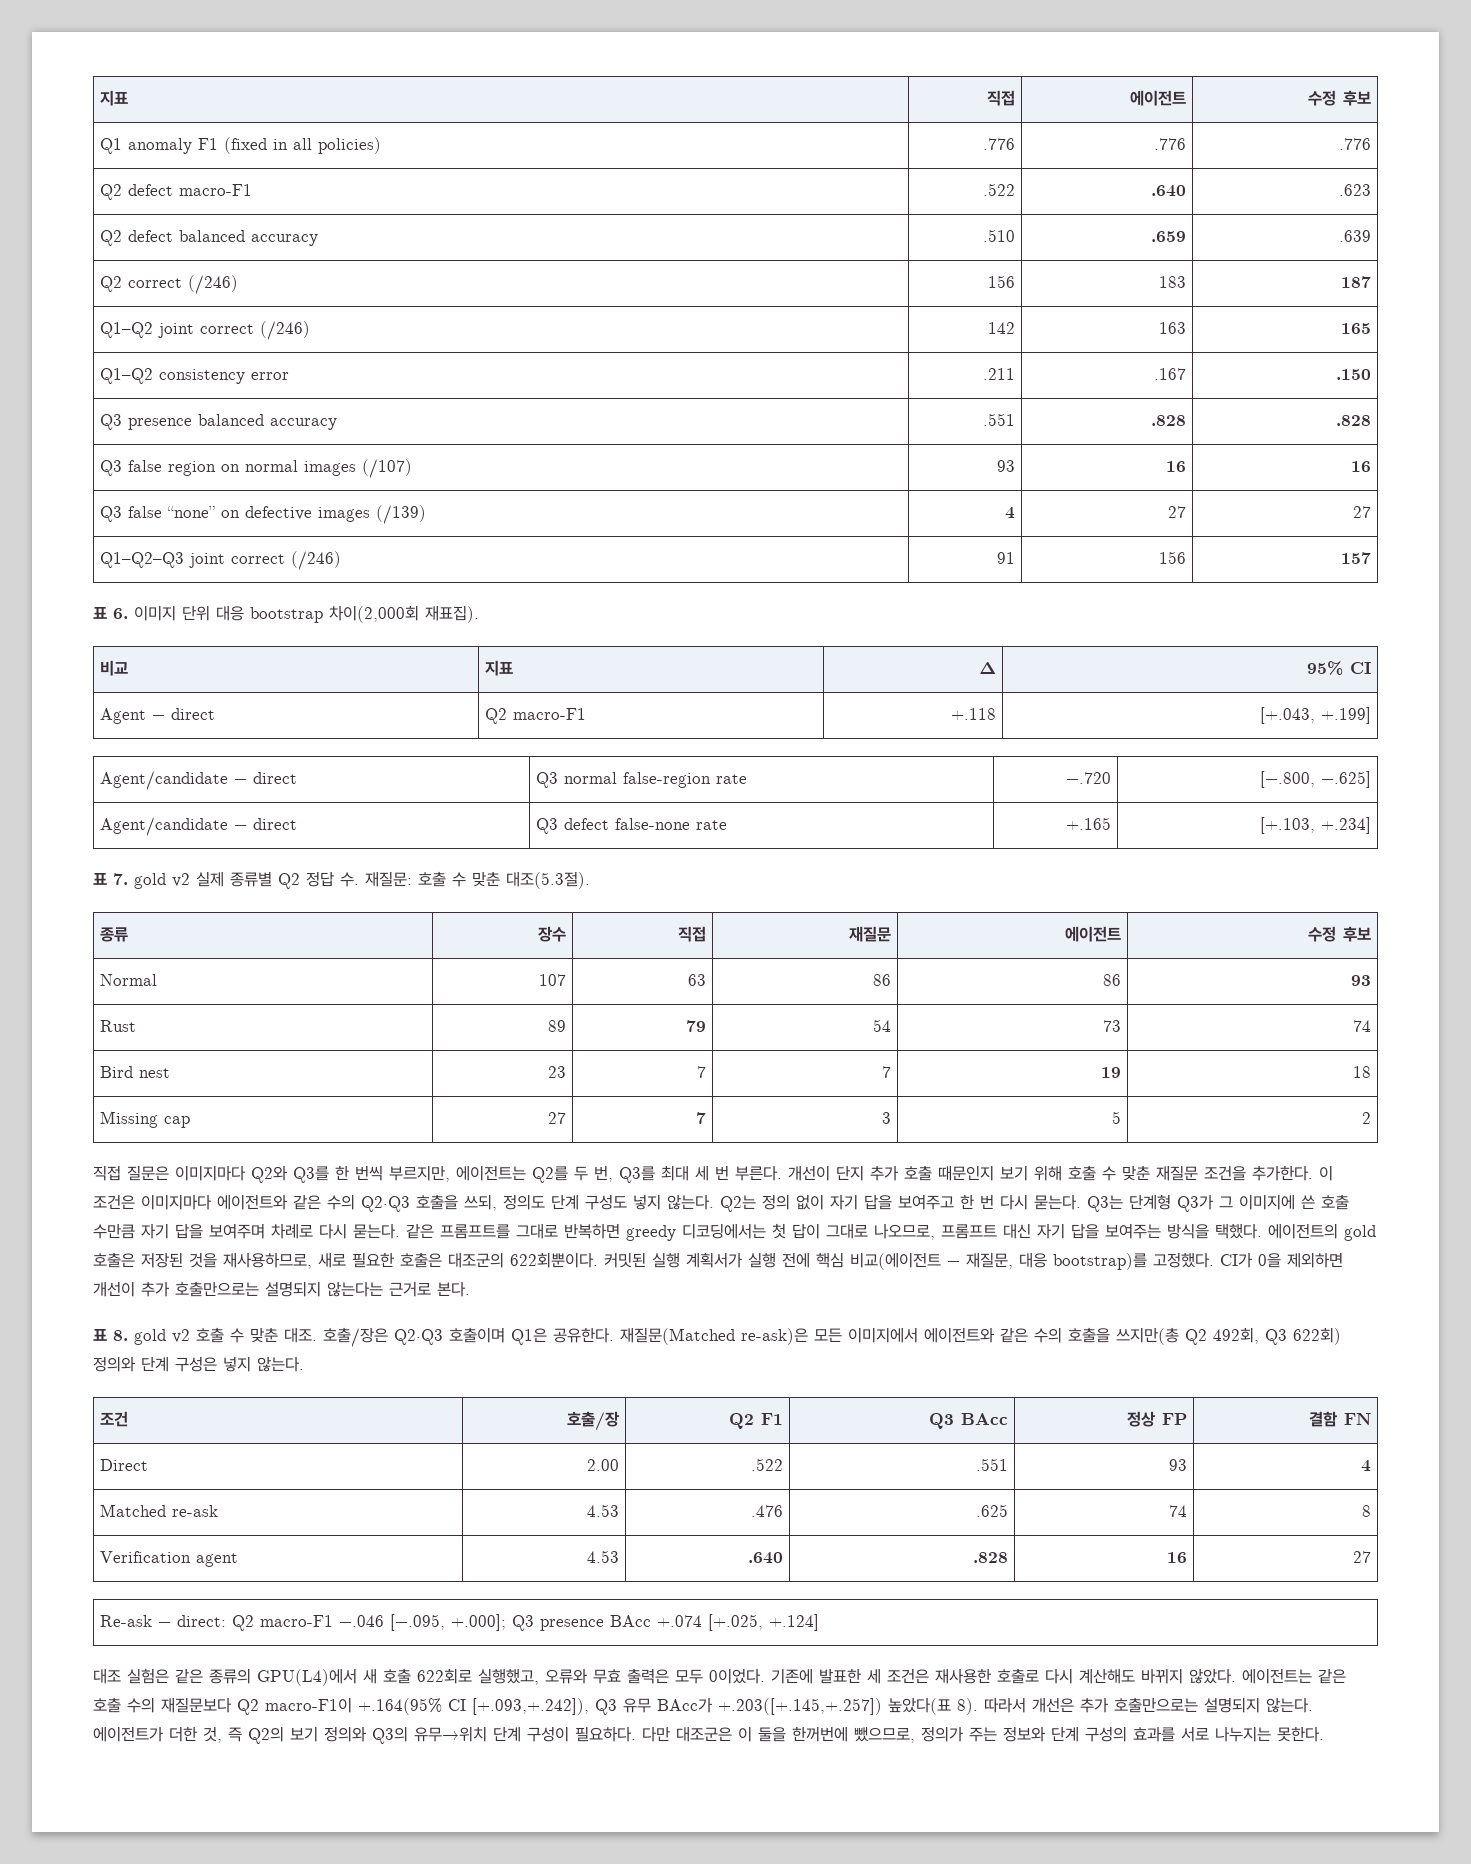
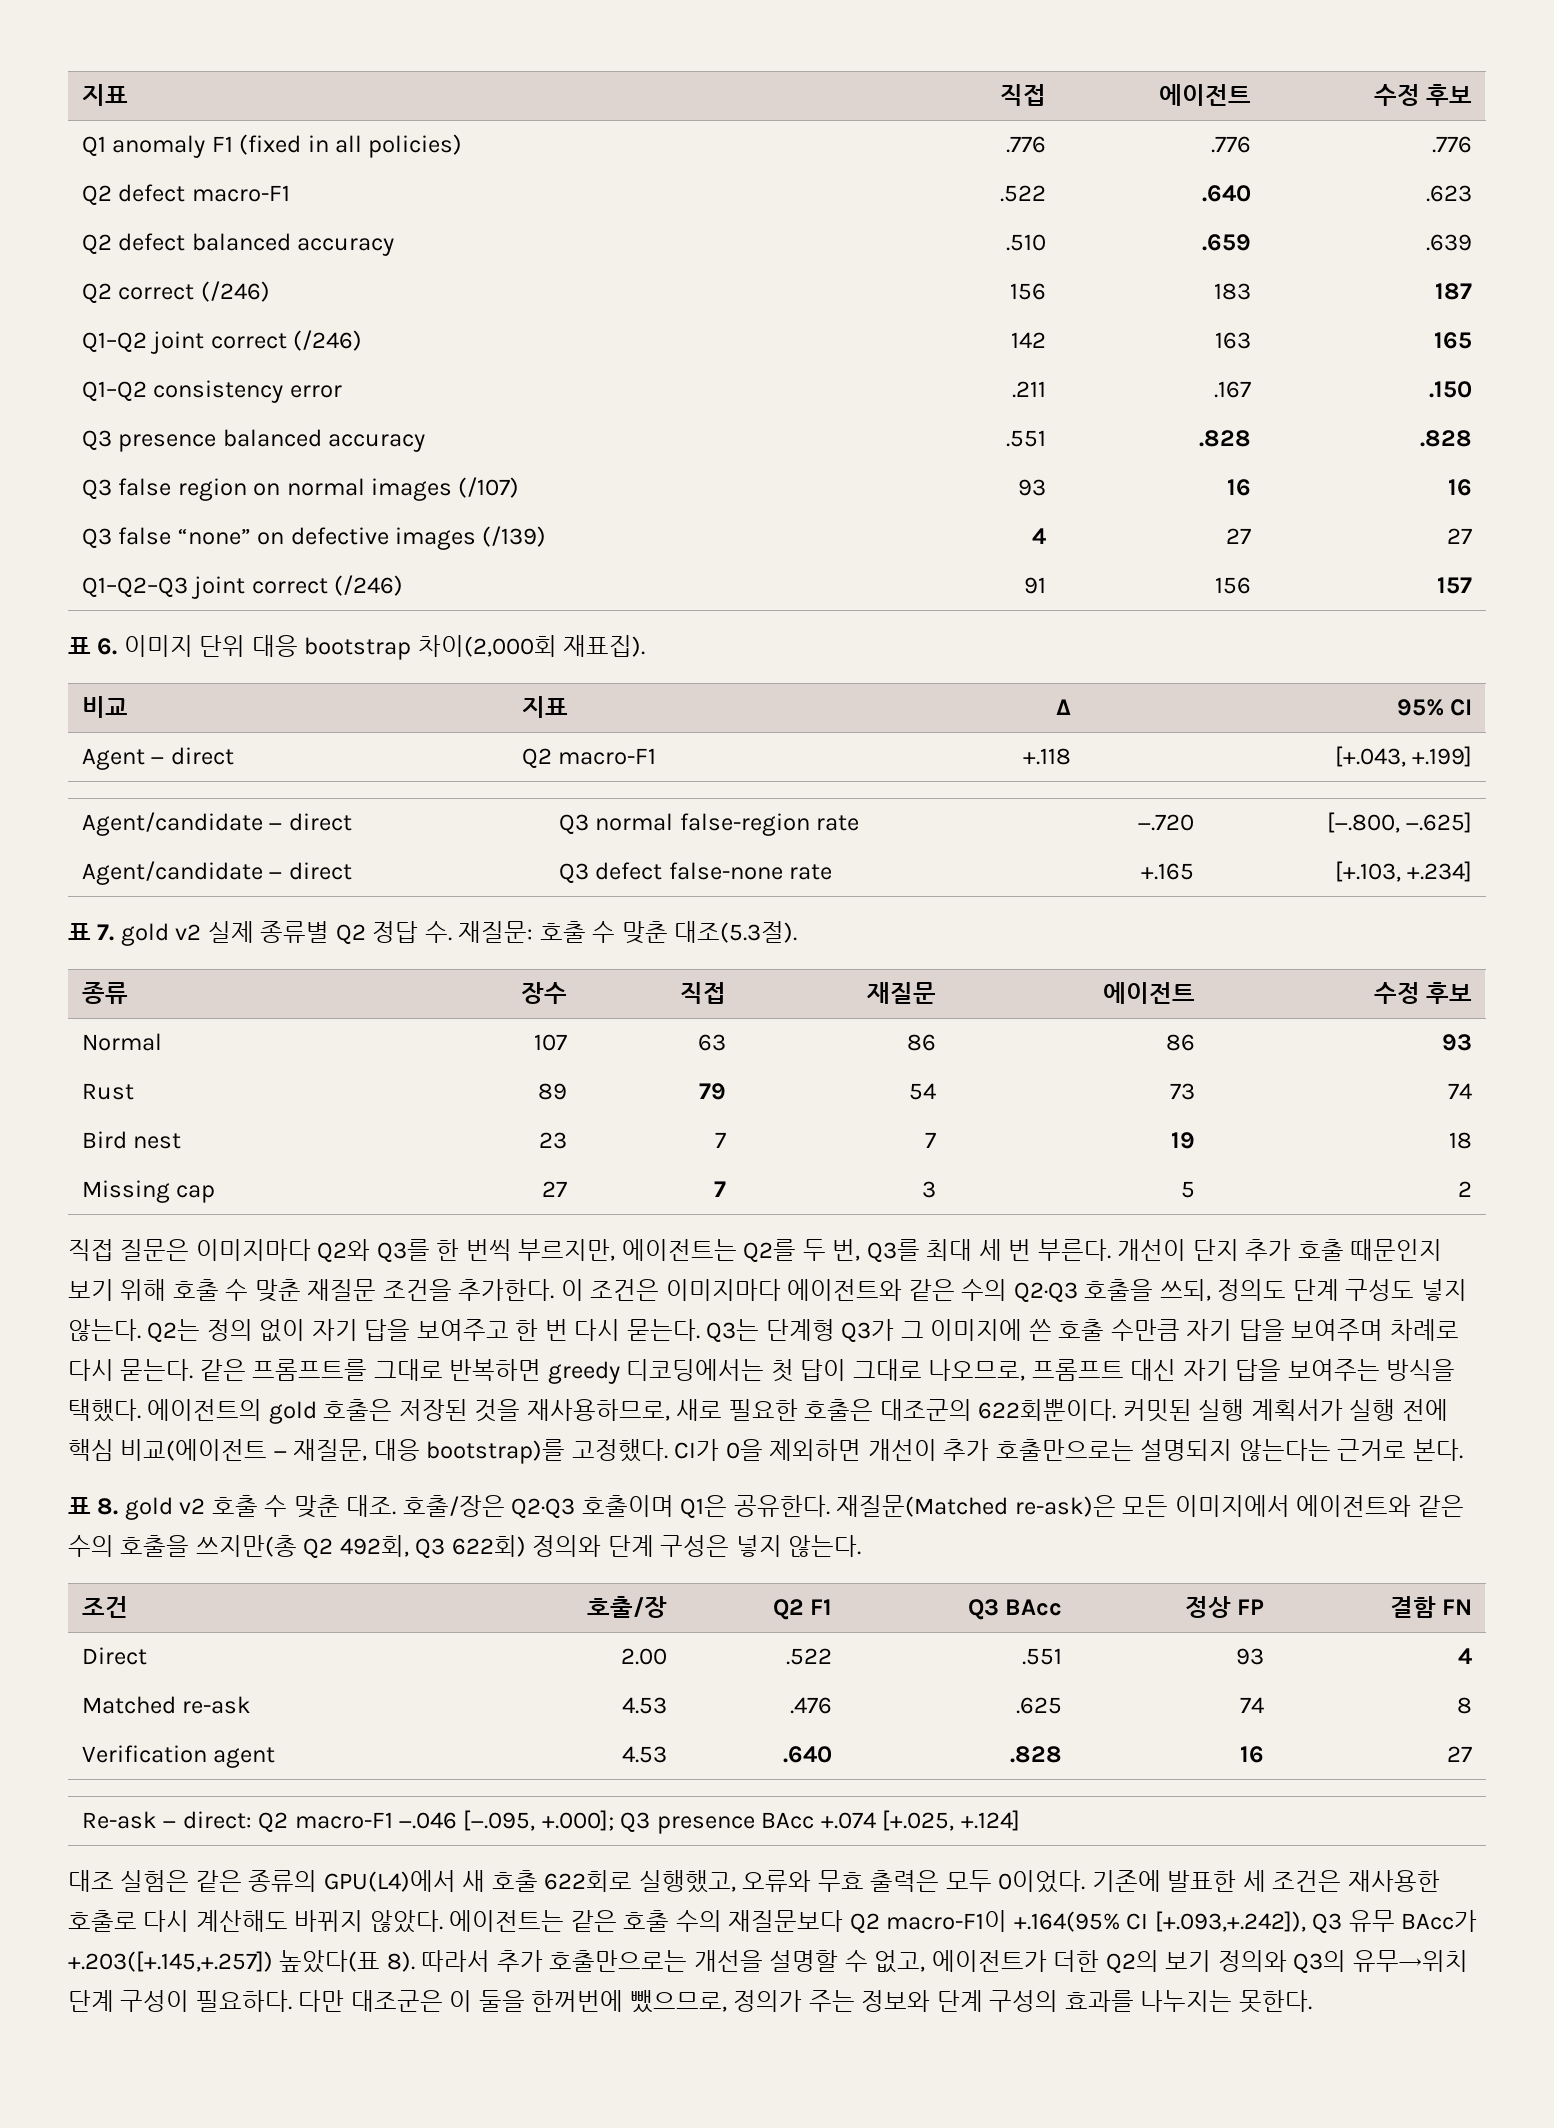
- 따라서 개선은 추가 호출만으로는 설명되지 않는다. 에이전트가 더한 것, 즉 Q2의 보기 정의와 Q3의 유무→위치 단계 구성이 필요하다.
+ 따라서 추가 호출만으로는 개선을 설명할 수 없고, 에이전트가 더한 Q2의 보기 정의와 Q3의 유무→위치 단계 구성이 필요하다.
- 다만 대조군은 이 둘을 한꺼번에 뺐으므로, 정의가 주는 정보와 단계 구성의 효과를 서로 나누지는 못한다.
+ 다만 대조군은 이 둘을 한꺼번에 뺐으므로, 정의가 주는 정보와 단계 구성의 효과를 나누지는 못한다.

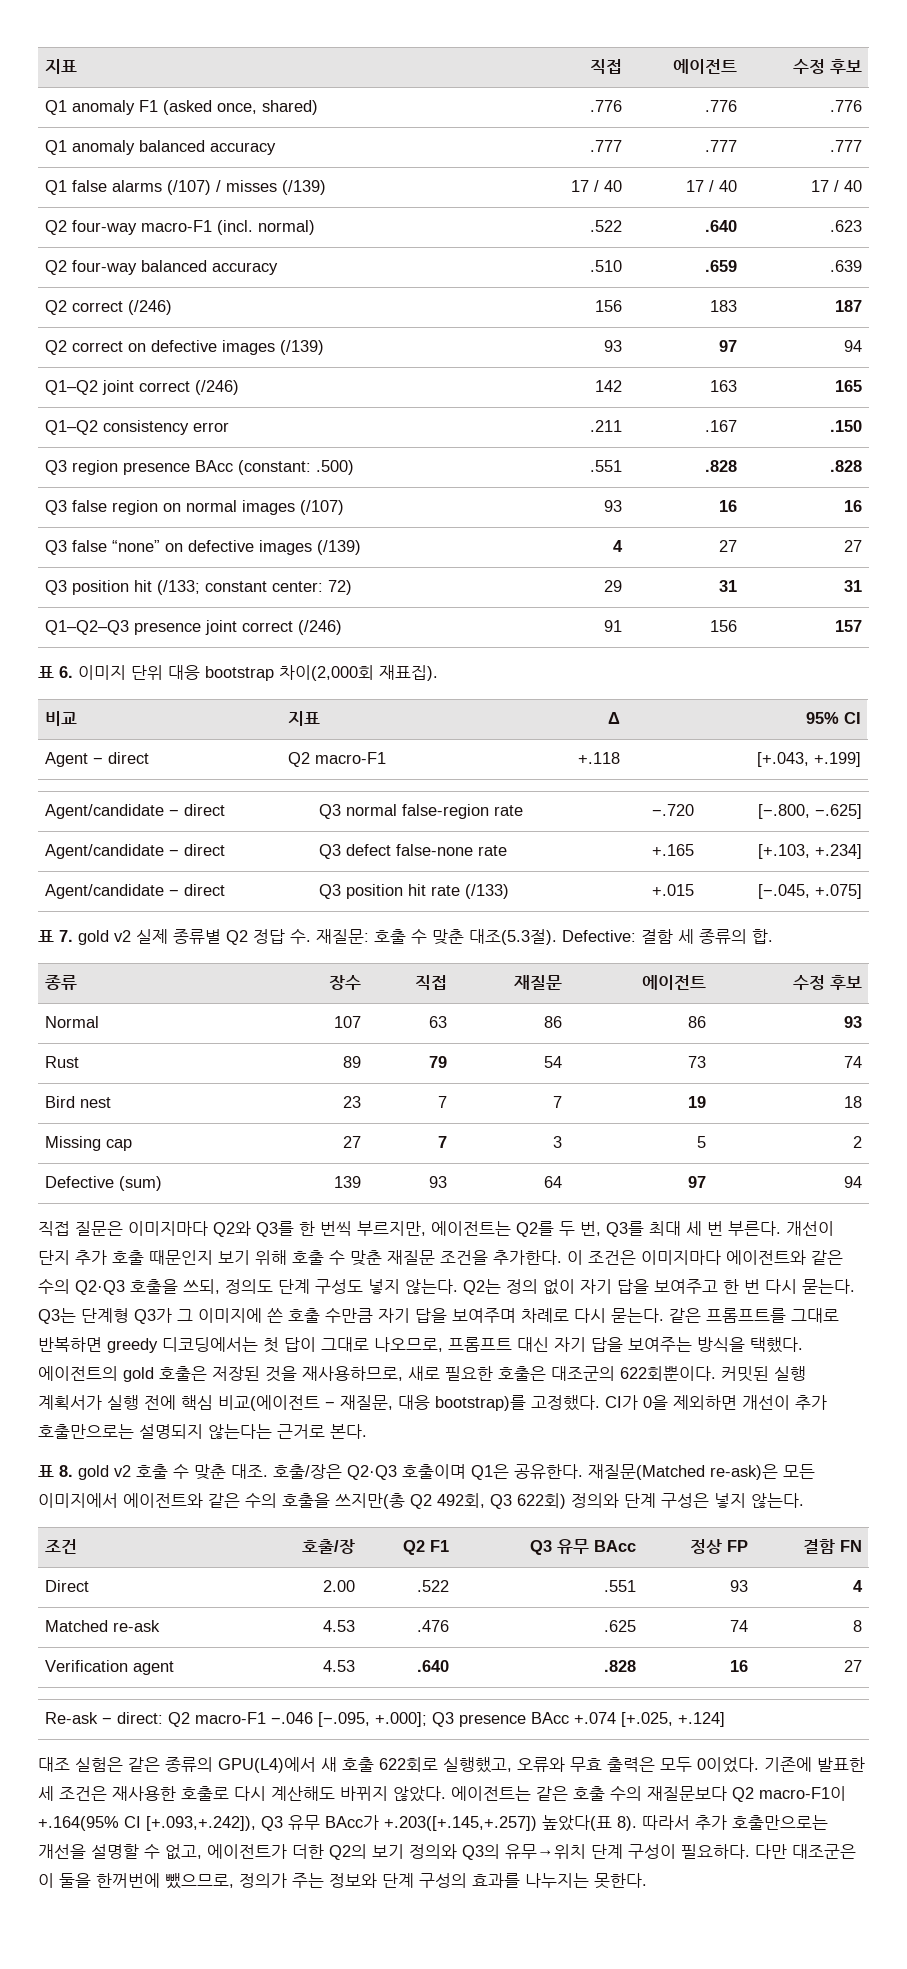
- Q1 anomaly F1 (fixed in all policies) | .776 | .776 | .776
+ Q1 anomaly F1 (asked once, shared) | .776 | .776 | .776
- Q2 defect macro-F1 | .522 | .640 | .623
+ Q1 anomaly balanced accuracy | .777 | .777 | .777
+ Q1 false alarms (/107) / misses (/139) | 17 / 40 | 17 / 40 | 17 / 40
+ Q2 four-way macro-F1 (incl. normal) | .522 | .640 | .623
- Q2 defect balanced accuracy | .510 | .659 | .639
+ Q2 four-way balanced accuracy | .510 | .659 | .639
+ Q2 correct on defective images (/139) | 93 | 97 | 94
- Q3 presence balanced accuracy | .551 | .828 | .828
+ Q3 region presence BAcc (constant: .500) | .551 | .828 | .828
+ Q3 position hit (/133; constant center: 72) | 29 | 31 | 31
- Q1–Q2–Q3 joint correct (/246) | 91 | 156 | 157
+ Q1–Q2–Q3 presence joint correct (/246) | 91 | 156 | 157
+ Agent/candidate − direct | Q3 position hit rate (/133) | +.015 | [−.045, +.075]
- 재질문: 호출 수 맞춘 대조(5.3절).
+ 재질문: 호출 수 맞춘 대조(5.3절). Defective: 결함 세 종류의 합.
+ Defective (sum) | 139 | 93 | 64 | 97 | 94
- 조건 | 호출/장 | Q2 F1 | Q3 BAcc | 정상 FP | 결함 FN
+ 조건 | 호출/장 | Q2 F1 | Q3 유무 BAcc | 정상 FP | 결함 FN

